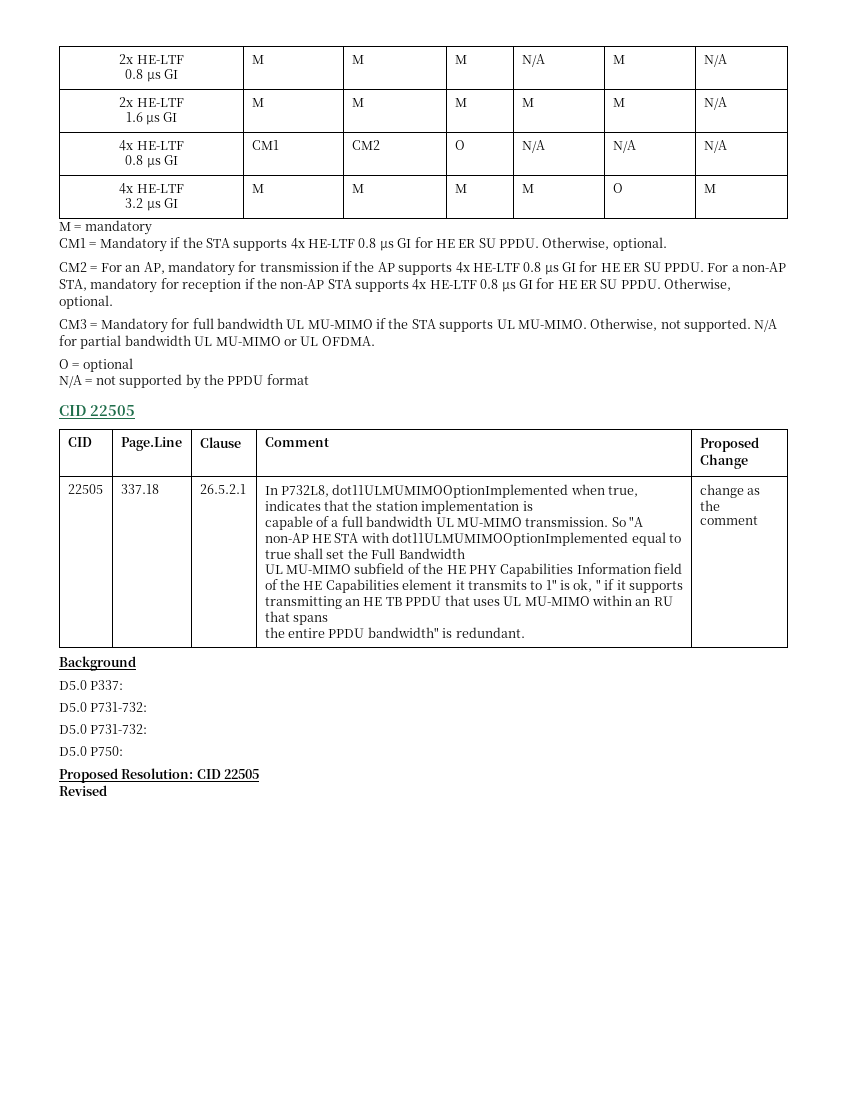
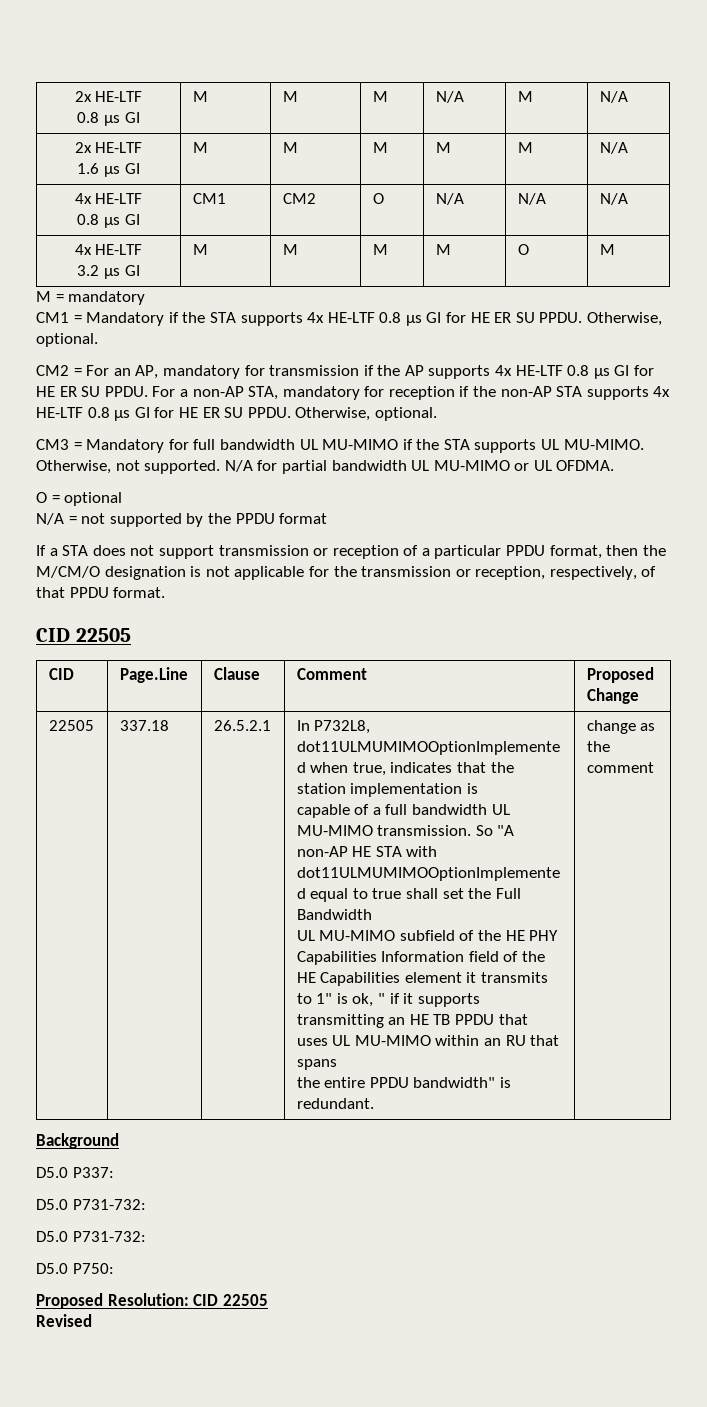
+ If a STA does not support transmission or reception of a particular PPDU format, then the M/CM/O designation is not applicable for the transmission or reception, respectively, of that PPDU format.

